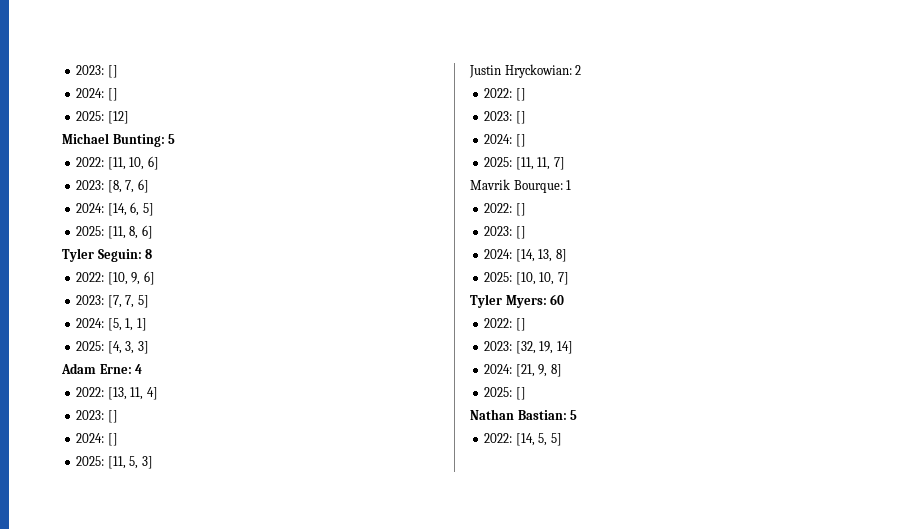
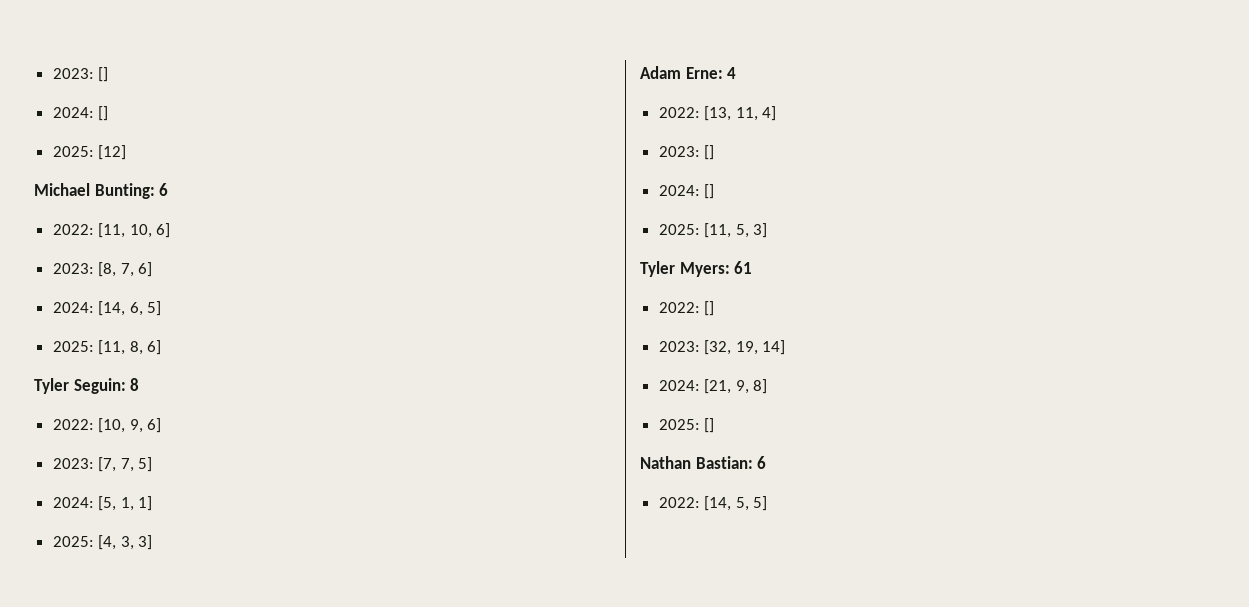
- Michael Bunting: 5
+ Michael Bunting: 6
- Justin Hryckowian: 2
- 2022: []
- 2023: []
- 2024: []
- 2025: [11, 11, 7]
- Mavrik Bourque: 1
- 2022: []
- 2023: []
- 2024: [14, 13, 8]
- 2025: [10, 10, 7]
- Tyler Myers: 60
+ Tyler Myers: 61
- Nathan Bastian: 5
+ Nathan Bastian: 6

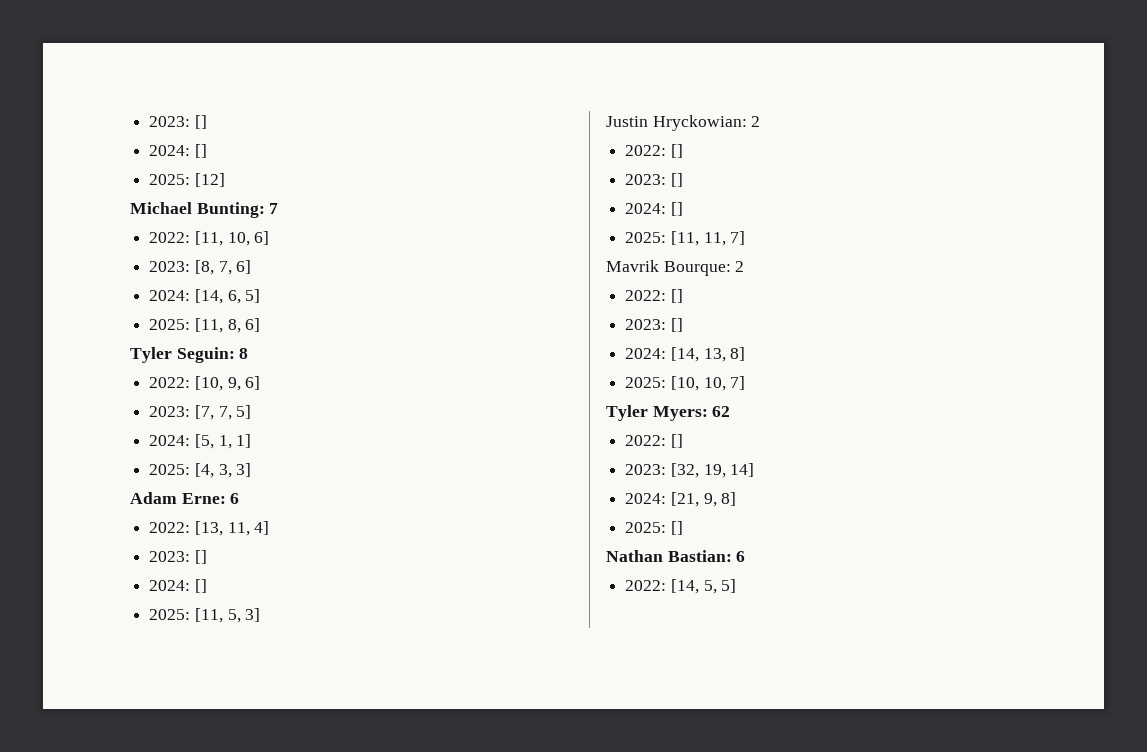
- Michael Bunting: 6
+ Michael Bunting: 7
- Adam Erne: 4
+ Adam Erne: 6
+ Justin Hryckowian: 2
+ 2022: []
+ 2023: []
+ 2024: []
+ 2025: [11, 11, 7]
+ Mavrik Bourque: 2
+ 2022: []
+ 2023: []
+ 2024: [14, 13, 8]
+ 2025: [10, 10, 7]
- Tyler Myers: 61
+ Tyler Myers: 62

